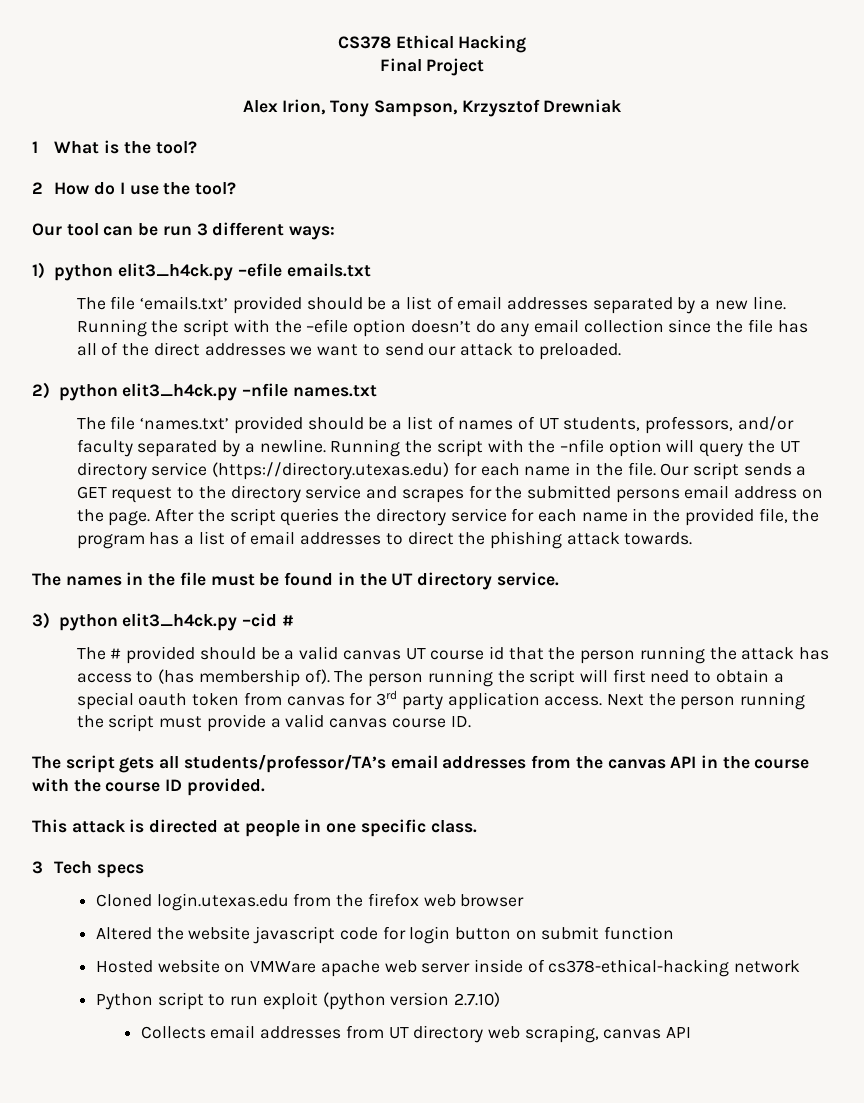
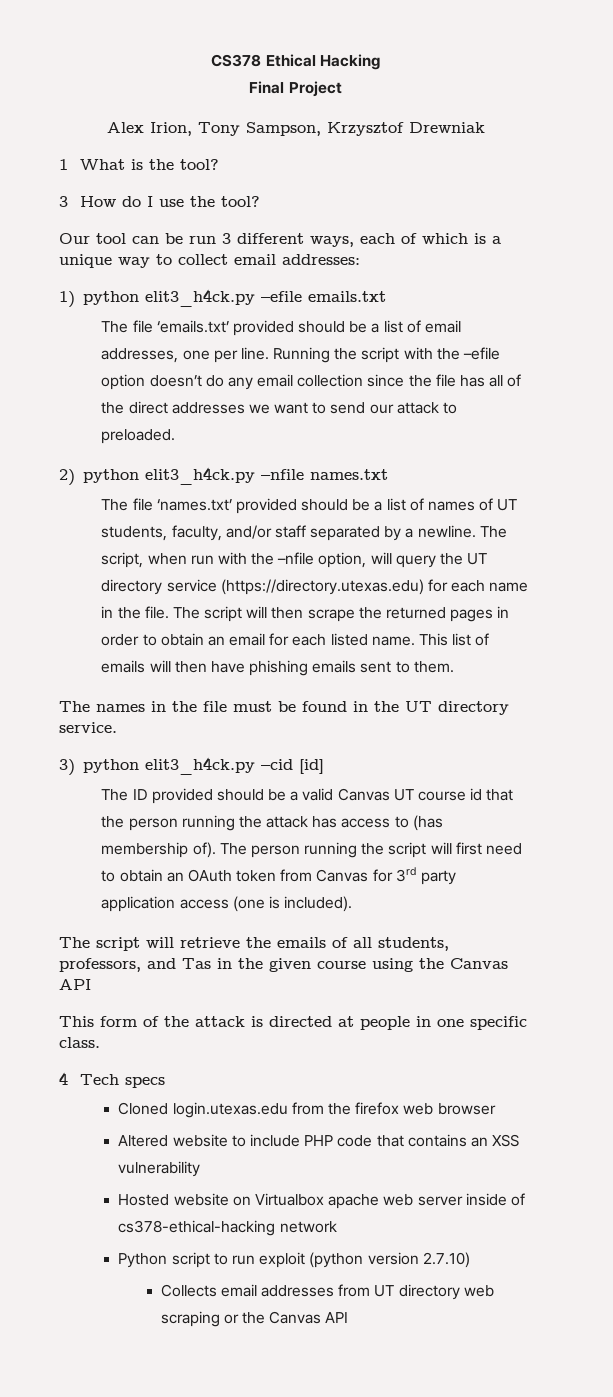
- 2 How do I use the tool?
+ 3 How do I use the tool?
- Our tool can be run 3 different ways:
+ Our tool can be run 3 different ways, each of which is a unique way to collect email addresses:
- The file ‘emails.txt’ provided should be a list of email addresses separated by a new line.
+ The file ‘emails.txt’ provided should be a list of email addresses, one per line.
- The file ‘names.txt’ provided should be a list of names of UT students, professors, and/or faculty separated by a newline.
+ The file ‘names.txt’ provided should be a list of names of UT students, faculty, and/or staff separated by a newline.
- Running the script with the –nfile option will query the UT directory service (https://directory.utexas.edu) for each name in the file.
+ The script, when run with the –nfile option, will query the UT directory service (https://directory.utexas.edu) for each name in the file.
- Our script sends a GET request to the directory service and scrapes for the submitted persons email address on the page. After the script queries the directory service for each name in the provided file, the program has a list of email addresses to direct the phishing attack towards.
+ The script will then scrape the returned pages in order to obtain an email for each listed name. This list of emails will then have phishing emails sent to them.
- 3) python elit3_h4ck.py –cid #
- The # provided should be a valid canvas UT course id that the person running the attack has access to (has membership of).
+ 3) python elit3_h4ck.py –cid [id]
+ The ID provided should be a valid Canvas UT course id that the person running the attack has access to (has membership of).
- The person running the script will first need to obtain a special oauth token from canvas for 3rd party application access. Next the person running the script must provide a valid canvas course ID.
- The script gets all students/professor/TA’s email addresses from the canvas API in the course with the course ID provided.
- This attack is directed at people in one specific class.
+ The person running the script will first need to obtain an OAuth token from Canvas for 3rd party application access (one is included).
+ The script will retrieve the emails of all students, professors, and Tas in the given course using the Canvas API
+ This form of the attack is directed at people in one specific class.
- 3 Tech specs
+ 4 Tech specs
- Altered the website javascript code for login button on submit function
+ Altered website to include PHP code that contains an XSS vulnerability
- Hosted website on VMWare apache web server inside of cs378-ethical-hacking network
+ Hosted website on Virtualbox apache web server inside of cs378-ethical-hacking network
- Collects email addresses from UT directory web scraping, canvas API
+ Collects email addresses from UT directory web scraping or the Canvas API

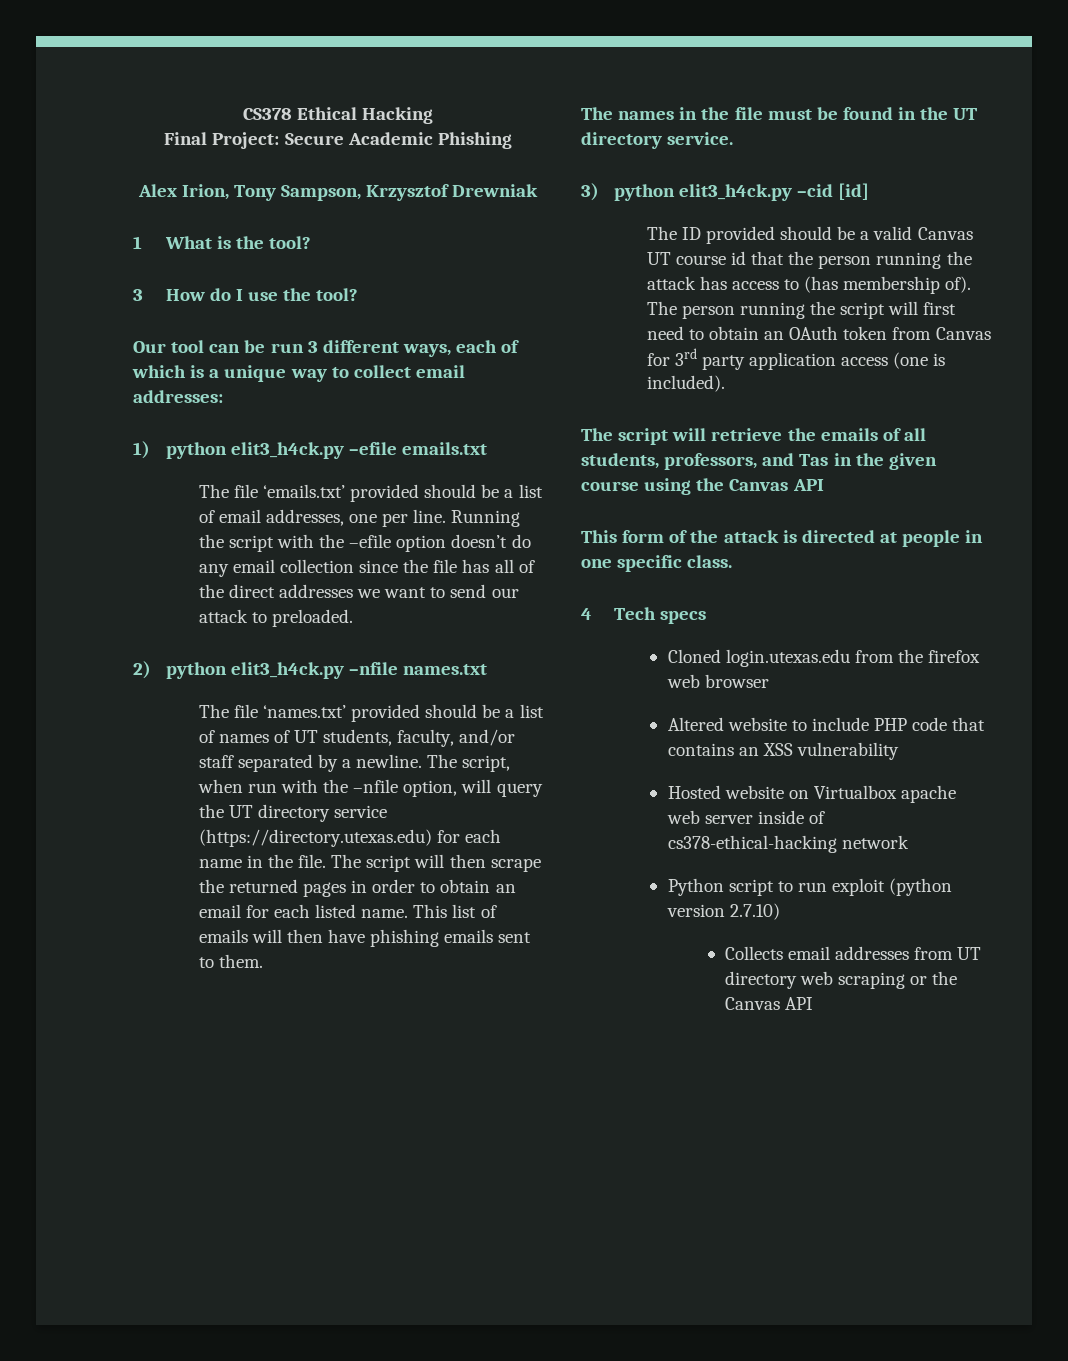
- Final Project
+ Final Project: Secure Academic Phishing

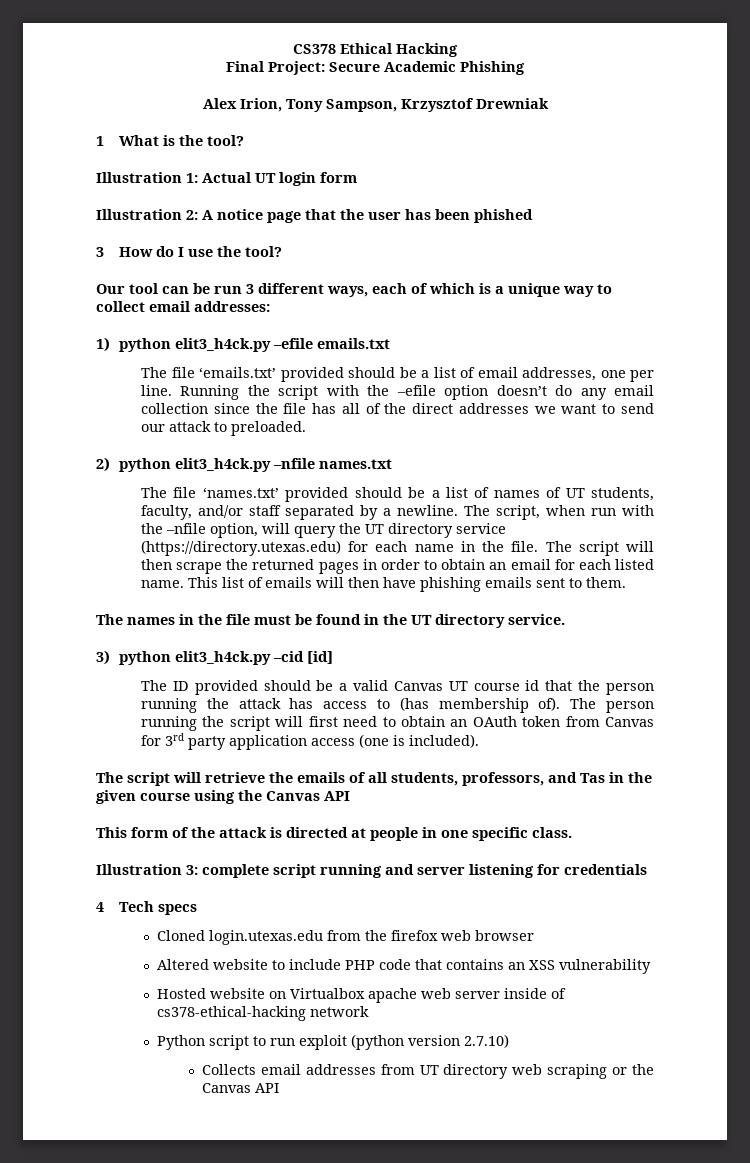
+ Illustration 1: Actual UT login form
+ Illustration 2: A notice page that the user has been phished
+ Illustration 3: complete script running and server listening for credentials

